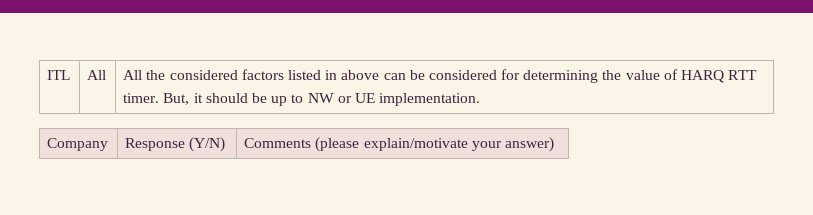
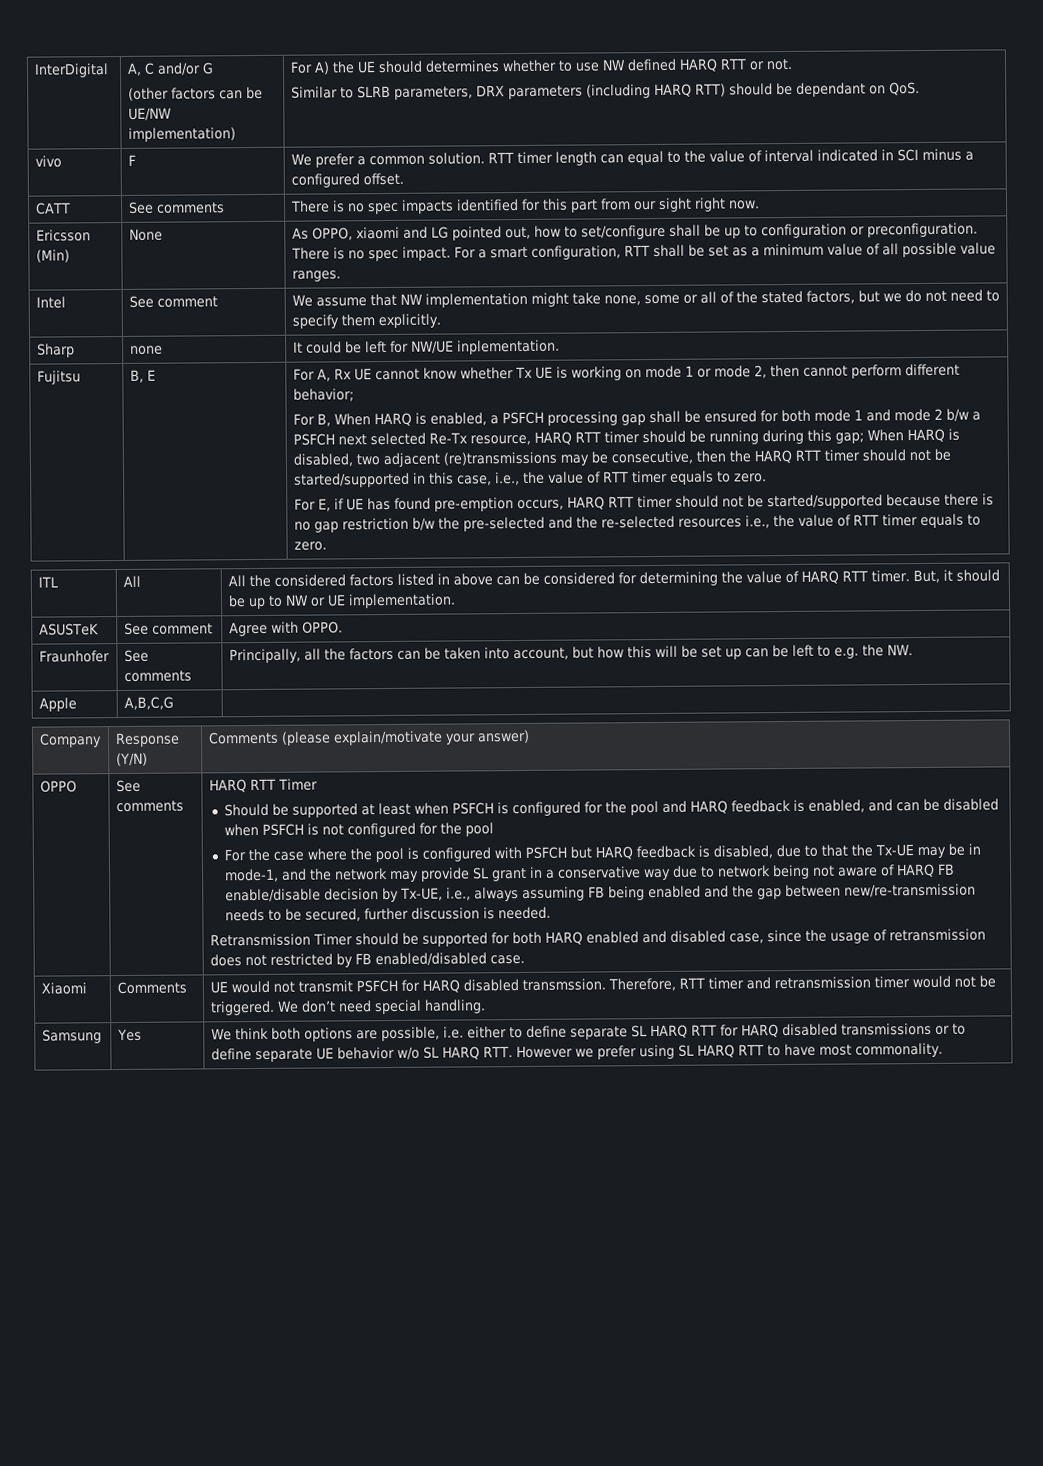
+ InterDigital | A, C and/or G
+ (other factors can be UE/NW implementation) | For A) the UE should determines whether to use NW defined HARQ RTT or not.
+ Similar to SLRB parameters, DRX parameters (including HARQ RTT) should be dependant on QoS.
+ vivo | F | We prefer a common solution. RTT timer length can equal to the value of interval indicated in SCI minus a configured offset.
+ CATT | See comments | There is no spec impacts identified for this part from our sight right now.
+ Ericsson (Min) | None | As OPPO, xiaomi and LG pointed out, how to set/configure shall be up to configuration or preconfiguration. There is no spec impact. For a smart configuration, RTT shall be set as a minimum value of all possible value ranges.
+ Intel | See comment | We assume that NW implementation might take none, some or all of the stated factors, but we do not need to specify them explicitly.
+ Sharp | none | It could be left for NW/UE inplementation.
+ Fujitsu | B, E | For A, Rx UE cannot know whether Tx UE is working on mode 1 or mode 2, then cannot perform different behavior;
+ For B, When HARQ is enabled, a PSFCH processing gap shall be ensured for both mode 1 and mode 2 b/w a PSFCH next selected Re-Tx resource, HARQ RTT timer should be running during this gap; When HARQ is disabled, two adjacent (re)transmissions may be consecutive, then the HARQ RTT timer should not be started/supported in this case, i.e., the value of RTT timer equals to zero.
+ For E, if UE has found pre-emption occurs, HARQ RTT timer should not be started/supported because there is no gap restriction b/w the pre-selected and the re-selected resources i.e., the value of RTT timer equals to zero.
+ ASUSTeK | See comment | Agree with OPPO.
+ Fraunhofer | See comments | Principally, all the factors can be taken into account, but how this will be set up can be left to e.g. the NW.
+ Apple | A,B,C,G |
+ OPPO | See comments | HARQ RTT Timer
+ Should be supported at least when PSFCH is configured for the pool and HARQ feedback is enabled, and can be disabled when PSFCH is not configured for the pool
+ For the case where the pool is configured with PSFCH but HARQ feedback is disabled, due to that the Tx-UE may be in mode-1, and the network may provide SL grant in a conservative way due to network being not aware of HARQ FB enable/disable decision by Tx-UE, i.e., always assuming FB being enabled and the gap between new/re-transmission needs to be secured, further discussion is needed.
+ Retransmission Timer should be supported for both HARQ enabled and disabled case, since the usage of retransmission does not restricted by FB enabled/disabled case.
+ Xiaomi | Comments | UE would not transmit PSFCH for HARQ disabled transmssion. Therefore, RTT timer and retransmission timer would not be triggered. We don’t need special handling.
+ Samsung | Yes | We think both options are possible, i.e. either to define separate SL HARQ RTT for HARQ disabled transmissions or to define separate UE behavior w/o SL HARQ RTT. However we prefer using SL HARQ RTT to have most commonality.

